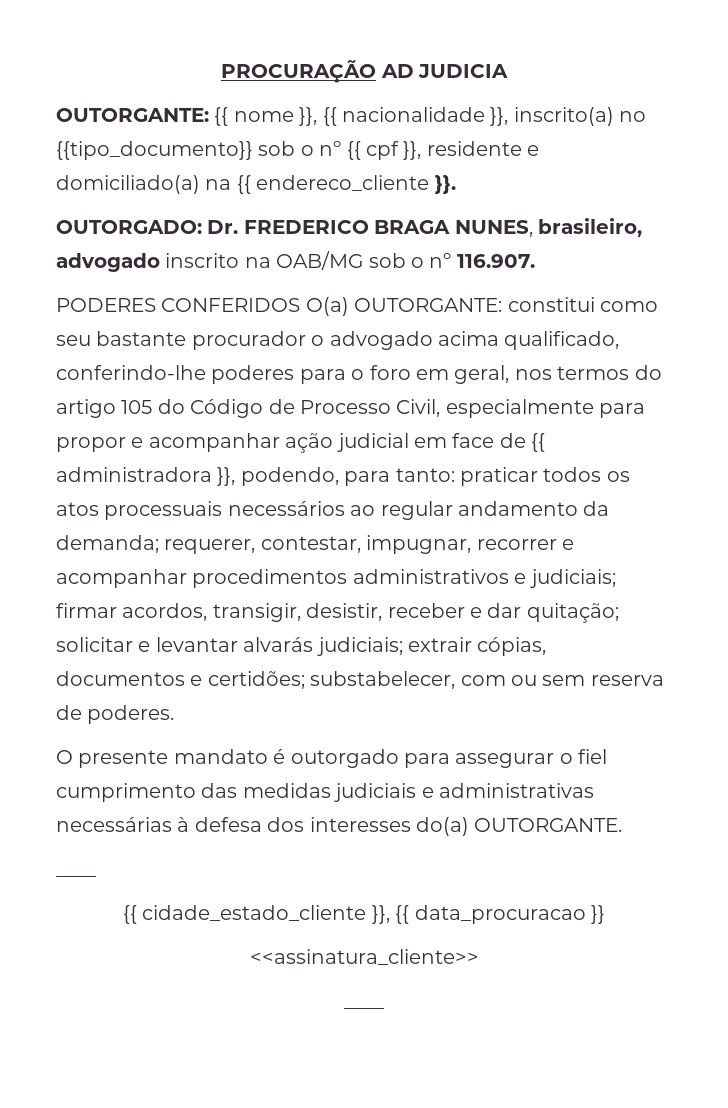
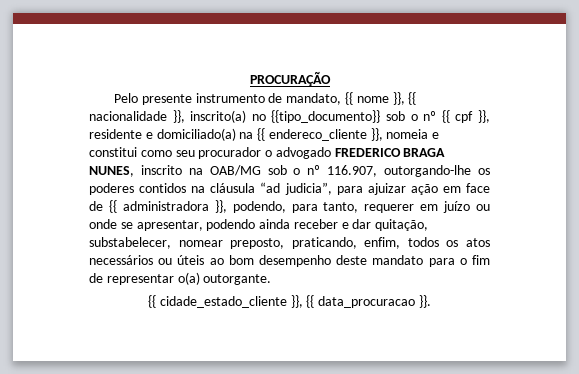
- PROCURAÇÃO AD JUDICIA
- OUTORGANTE: {{ nome }}, {{ nacionalidade }}, inscrito(a) no {{tipo_documento}} sob o nº {{ cpf }}, residente e domiciliado(a) na {{ endereco_cliente }}.
- OUTORGADO: Dr. FREDERICO BRAGA NUNES, brasileiro, advogado inscrito na OAB/MG sob o nº 116.907.
- PODERES CONFERIDOS O(a) OUTORGANTE: constitui como seu bastante procurador o advogado acima qualificado, conferindo-lhe poderes para o foro em geral, nos termos do artigo 105 do Código de Processo Civil, especialmente para propor e acompanhar ação judicial em face de {{ administradora }}, podendo, para tanto: praticar todos os atos processuais necessários ao regular andamento da demanda; requerer, contestar, impugnar, recorrer e acompanhar procedimentos administrativos e judiciais; firmar acordos, transigir, desistir, receber e dar quitação; solicitar e levantar alvarás judiciais; extrair cópias, documentos e certidões; substabelecer, com ou sem reserva de poderes.
- O presente mandato é outorgado para assegurar o fiel cumprimento das medidas judiciais e administrativas necessárias à defesa dos interesses do(a) OUTORGANTE.
- ____
+ PROCURAÇÃO
+ Pelo presente instrumento de mandato, {{ nome }}, {{ nacionalidade }}, inscrito(a) no {{tipo_documento}} sob o nº {{ cpf }}, residente e domiciliado(a) na {{ endereco_cliente }}, nomeia e constitui como seu procurador o advogado FREDERICO BRAGA NUNES, inscrito na OAB/MG sob o nº 116.907, outorgando-lhe os poderes contidos na cláusula “ad judicia”, para ajuizar ação em face de {{ administradora }}, podendo, para tanto, requerer em juízo ou onde se apresentar, podendo ainda receber e dar quitação, substabelecer, nomear preposto, praticando, enfim, todos os atos necessários ou úteis ao bom desempenho deste mandato para o fim de representar o(a) outorgante.
- {{ cidade_estado_cliente }}, {{ data_procuracao }}
- <<assinatura_cliente>>
- ____
+ {{ cidade_estado_cliente }}, {{ data_procuracao }}.

